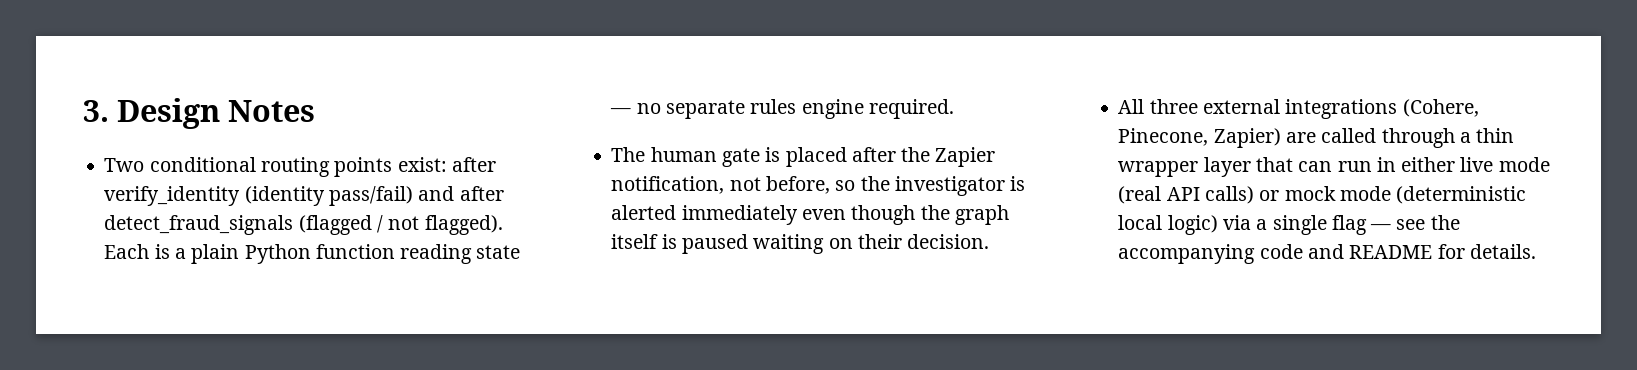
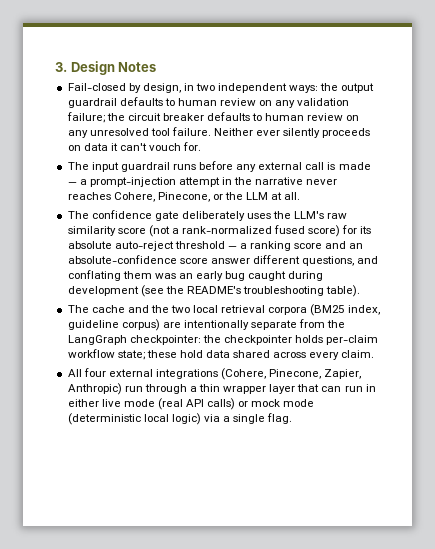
- Two conditional routing points exist: after verify_identity (identity pass/fail) and after detect_fraud_signals (flagged / not flagged). Each is a plain Python function reading state — no separate rules engine required.
- The human gate is placed after the Zapier notification, not before, so the investigator is alerted immediately even though the graph itself is paused waiting on their decision.
+ Fail-closed by design, in two independent ways: the output guardrail defaults to human review on any validation failure; the circuit breaker defaults to human review on any unresolved tool failure. Neither ever silently proceeds on data it can't vouch for.
+ The input guardrail runs before any external call is made — a prompt-injection attempt in the narrative never reaches Cohere, Pinecone, or the LLM at all.
+ The confidence gate deliberately uses the LLM's raw similarity score (not a rank-normalized fused score) for its absolute auto-reject threshold — a ranking score and an absolute-confidence score answer different questions, and conflating them was an early bug caught during development (see the README's troubleshooting table).
+ The cache and the two local retrieval corpora (BM25 index, guideline corpus) are intentionally separate from the LangGraph checkpointer: the checkpointer holds per-claim workflow state; these hold data shared across every claim.
- All three external integrations (Cohere, Pinecone, Zapier) are called through a thin wrapper layer that can run in either live mode (real API calls) or mock mode (deterministic local logic) via a single flag — see the accompanying code and README for details.
+ All four external integrations (Cohere, Pinecone, Zapier, Anthropic) run through a thin wrapper layer that can run in either live mode (real API calls) or mock mode (deterministic local logic) via a single flag.

